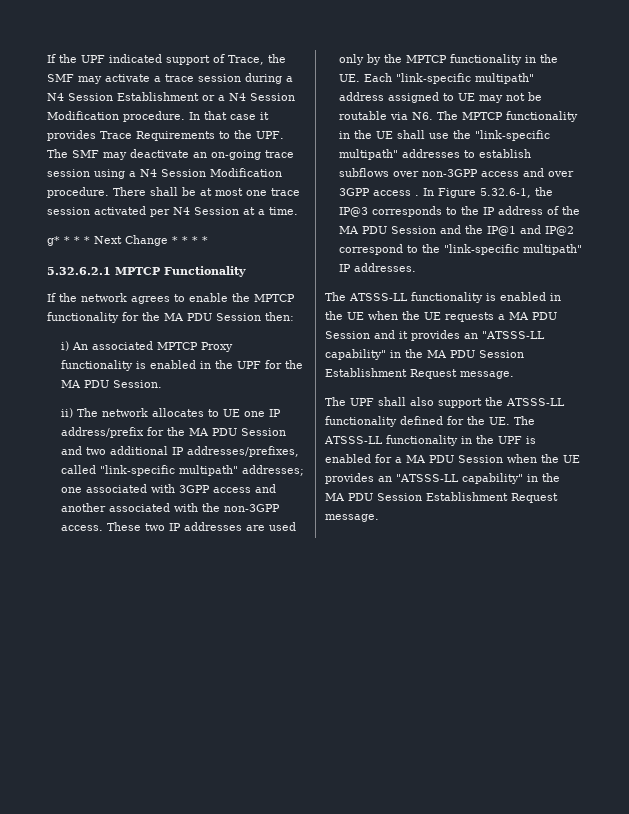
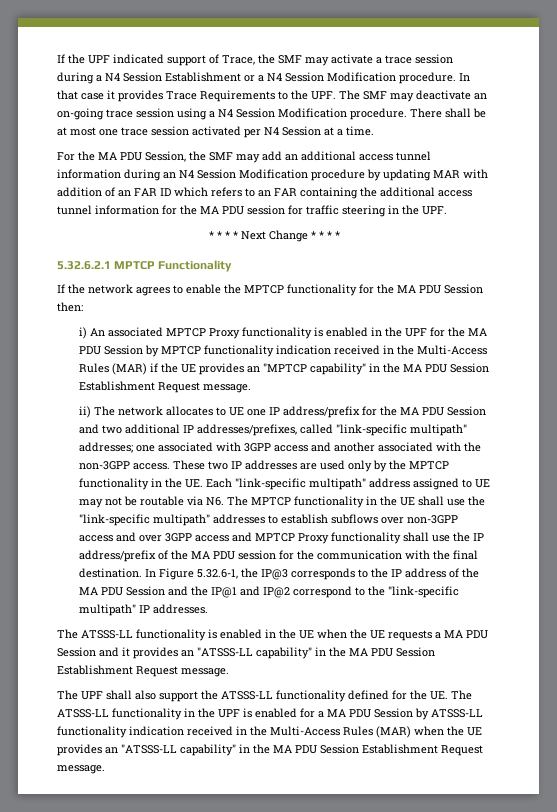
- g* * * * Next Change * * * *
+ For the MA PDU Session, the SMF may add an additional access tunnel information during an N4 Session Modification procedure by updating MAR with addition of an FAR ID which refers to an FAR containing the additional access tunnel information for the MA PDU session for traffic steering in the UPF.
+ * * * * Next Change * * * *
- i) An associated MPTCP Proxy functionality is enabled in the UPF for the MA PDU Session.
+ i) An associated MPTCP Proxy functionality is enabled in the UPF for the MA PDU Session by MPTCP functionality indication received in the Multi-Access Rules (MAR) if the UE provides an "MPTCP capability" in the MA PDU Session Establishment Request message.
- These two IP addresses are used only by the MPTCP functionality in the UE. Each "link-specific multipath" address assigned to UE may not be routable via N6. The MPTCP functionality in the UE shall use the "link-specific multipath" addresses to establish subflows over non-3GPP access and over 3GPP access .
+ These two IP addresses are used only by the MPTCP functionality in the UE. Each "link-specific multipath" address assigned to UE may not be routable via N6. The MPTCP functionality in the UE shall use the "link-specific multipath" addresses to establish subflows over non-3GPP access and over 3GPP access and MPTCP Proxy functionality shall use the IP address/prefix of the MA PDU session for the communication with the final destination.
- The UPF shall also support the ATSSS-LL functionality defined for the UE. The ATSSS-LL functionality in the UPF is enabled for a MA PDU Session when the UE provides an "ATSSS-LL capability" in the MA PDU Session Establishment Request message.
+ The UPF shall also support the ATSSS-LL functionality defined for the UE. The ATSSS-LL functionality in the UPF is enabled for a MA PDU Session by ATSSS-LL functionality indication received in the Multi-Access Rules (MAR) when the UE provides an "ATSSS-LL capability" in the MA PDU Session Establishment Request message.

